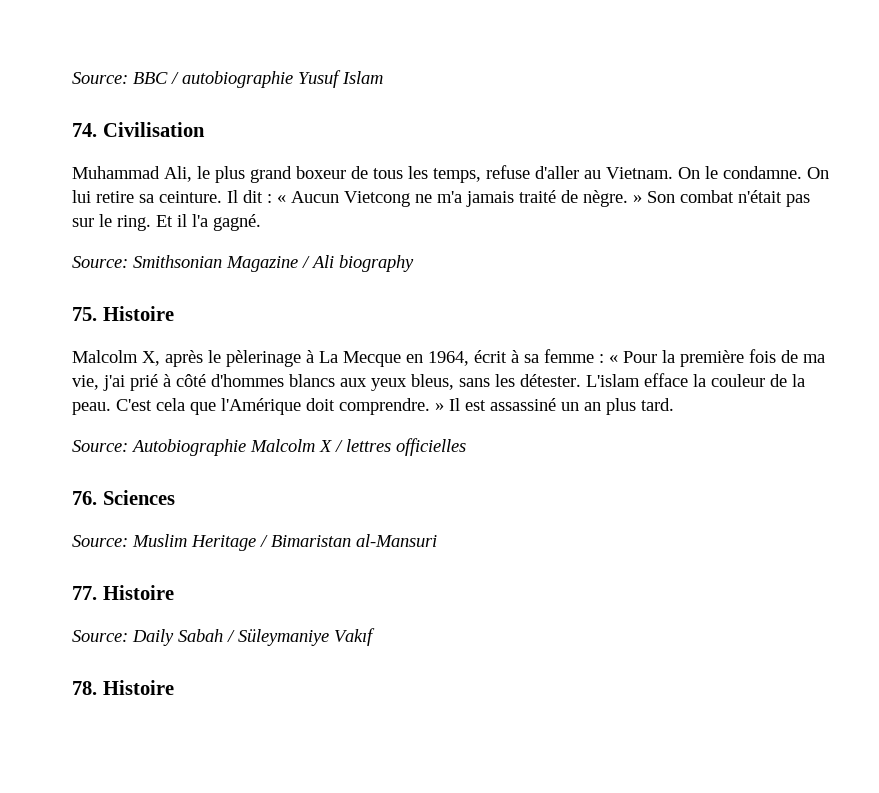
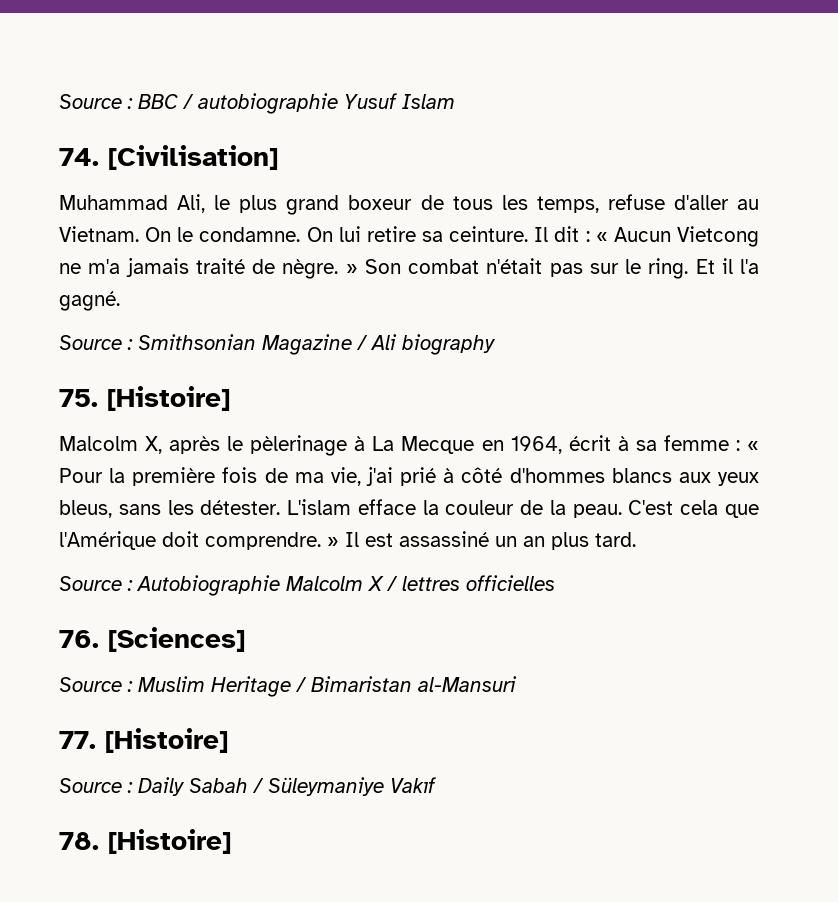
- Source: BBC / autobiographie Yusuf Islam
+ Source : BBC / autobiographie Yusuf Islam
- 74. Civilisation
+ 74. [Civilisation]
- Source: Smithsonian Magazine / Ali biography
+ Source : Smithsonian Magazine / Ali biography
- 75. Histoire
+ 75. [Histoire]
- Source: Autobiographie Malcolm X / lettres officielles
+ Source : Autobiographie Malcolm X / lettres officielles
- 76. Sciences
- Source: Muslim Heritage / Bimaristan al-Mansuri
+ 76. [Sciences]
+ Source : Muslim Heritage / Bimaristan al-Mansuri
- 77. Histoire
- Source: Daily Sabah / Süleymaniye Vakıf
+ 77. [Histoire]
+ Source : Daily Sabah / Süleymaniye Vakıf
- 78. Histoire
+ 78. [Histoire]

